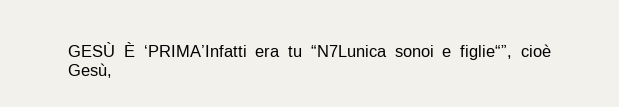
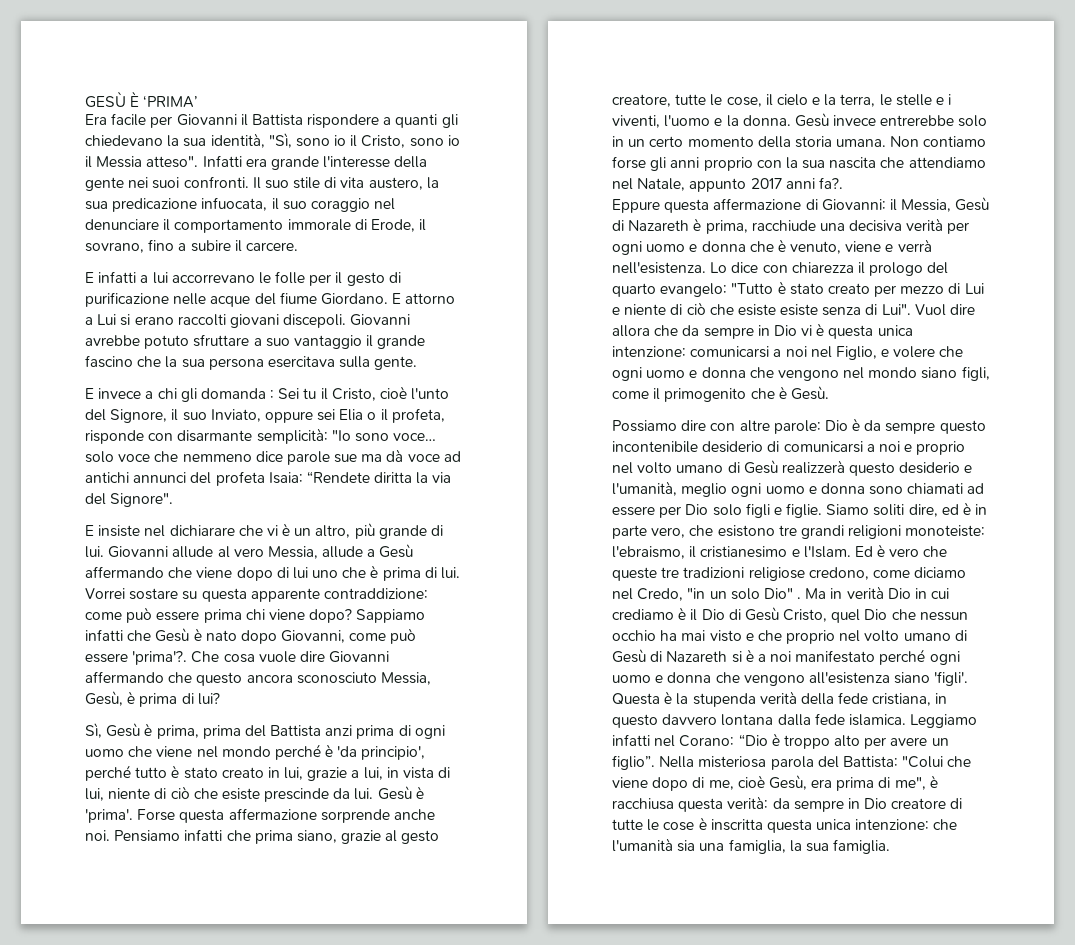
- GESÙ È ‘PRIMA’Infatti era tu “N7Lunica sonoi e figlie“”, cioè Gesù,
+ GESÙ È ‘PRIMA’
+ Era facile per Giovanni il Battista rispondere a quanti gli chiedevano la sua identità, "Sì, sono io il Cristo, sono io il Messia atteso". Infatti era grande l'interesse della gente nei suoi confronti. Il suo stile di vita austero, la sua predicazione infuocata, il suo coraggio nel denunciare il comportamento immorale di Erode, il sovrano, fino a subire il carcere.
+ E infatti a lui accorrevano le folle per il gesto di purificazione nelle acque del fiume Giordano. E attorno a Lui si erano raccolti giovani discepoli. Giovanni avrebbe potuto sfruttare a suo vantaggio il grande fascino che la sua persona esercitava sulla gente.
+ E invece a chi gli domanda : Sei tu il Cristo, cioè l'unto del Signore, il suo Inviato, oppure sei Elia o il profeta, risponde con disarmante semplicità: "Io sono voce… solo voce che nemmeno dice parole sue ma dà voce ad antichi annunci del profeta Isaia: “Rendete diritta la via del Signore".
+ E insiste nel dichiarare che vi è un altro, più grande di lui. Giovanni allude al vero Messia, allude a Gesù affermando che viene dopo di lui uno che è prima di lui. Vorrei sostare su questa apparente contraddizione: come può essere prima chi viene dopo? Sappiamo infatti che Gesù è nato dopo Giovanni, come può essere 'prima'?. Che cosa vuole dire Giovanni affermando che questo ancora sconosciuto Messia, Gesù, è prima di lui?
+ Sì, Gesù è prima, prima del Battista anzi prima di ogni uomo che viene nel mondo perché è 'da principio', perché tutto è stato creato in lui, grazie a lui, in vista di lui, niente di ciò che esiste prescinde da lui. Gesù è 'prima'. Forse questa affermazione sorprende anche noi. Pensiamo infatti che prima siano, grazie al gesto creatore, tutte le cose, il cielo e la terra, le stelle e i viventi, l'uomo e la donna. Gesù invece entrerebbe solo in un certo momento della storia umana. Non contiamo forse gli anni proprio con la sua nascita che attendiamo nel Natale, appunto 2017 anni fa?.
+ Eppure questa affermazione di Giovanni: il Messia, Gesù di Nazareth è prima, racchiude una decisiva verità per ogni uomo e donna che è venuto, viene e verrà nell'esistenza. Lo dice con chiarezza il prologo del quarto evangelo: "Tutto è stato creato per mezzo di Lui e niente di ciò che esiste esiste senza di Lui". Vuol dire allora che da sempre in Dio vi è questa unica intenzione: comunicarsi a noi nel Figlio, e volere che ogni uomo e donna che vengono nel mondo siano figli, come il primogenito che è Gesù.
+ Possiamo dire con altre parole: Dio è da sempre questo incontenibile desiderio di comunicarsi a noi e proprio nel volto umano di Gesù realizzerà questo desiderio e l'umanità, meglio ogni uomo e donna sono chiamati ad essere per Dio solo figli e figlie. Siamo soliti dire, ed è in parte vero, che esistono tre grandi religioni monoteiste: l'ebraismo, il cristianesimo e l'Islam. Ed è vero che queste tre tradizioni religiose credono, come diciamo nel Credo, "in un solo Dio" . Ma in verità Dio in cui crediamo è il Dio di Gesù Cristo, quel Dio che nessun occhio ha mai visto e che proprio nel volto umano di Gesù di Nazareth si è a noi manifestato perché ogni uomo e donna che vengono all'esistenza siano 'figli'. Questa è la stupenda verità della fede cristiana, in questo davvero lontana dalla fede islamica. Leggiamo infatti nel Corano: “Dio è troppo alto per avere un figlio”. Nella misteriosa parola del Battista: "Colui che viene dopo di me, cioè Gesù, era prima di me", è racchiusa questa verità: da sempre in Dio creatore di tutte le cose è inscritta questa unica intenzione: che l'umanità sia una famiglia, la sua famiglia.

